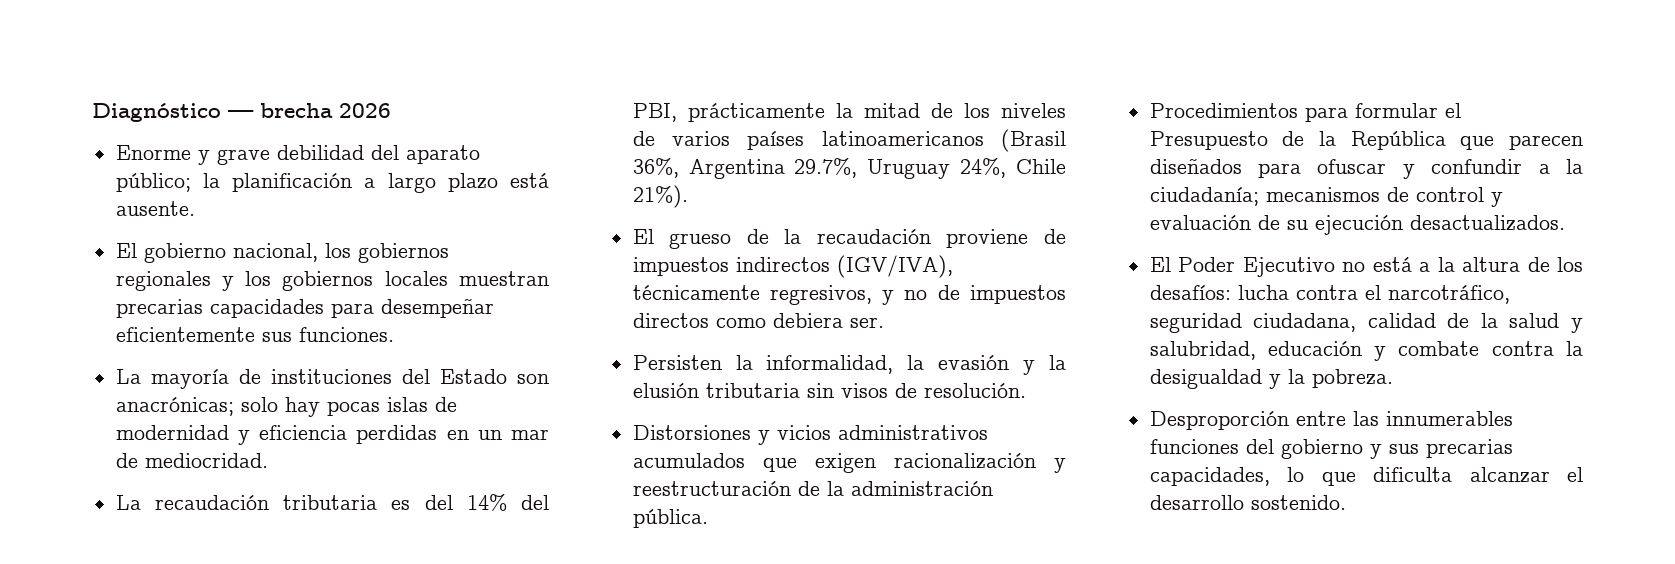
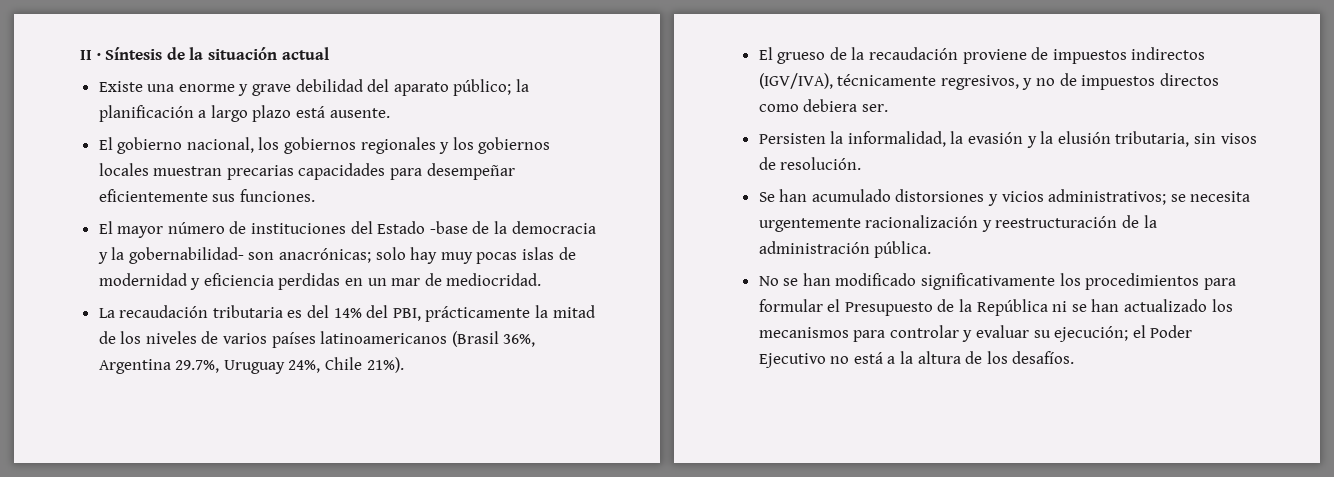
- Diagnóstico — brecha 2026
- Enorme y grave debilidad del aparato público; la planificación a largo plazo está ausente.
+ II · Síntesis de la situación actual
+ Existe una enorme y grave debilidad del aparato público; la planificación a largo plazo está ausente.
- La mayoría de instituciones del Estado son anacrónicas; solo hay pocas islas de modernidad y eficiencia perdidas en un mar de mediocridad.
+ El mayor número de instituciones del Estado -base de la democracia y la gobernabilidad- son anacrónicas; solo hay muy pocas islas de modernidad y eficiencia perdidas en un mar de mediocridad.
- Persisten la informalidad, la evasión y la elusión tributaria sin visos de resolución.
+ Persisten la informalidad, la evasión y la elusión tributaria, sin visos de resolución.
- Distorsiones y vicios administrativos acumulados que exigen racionalización y reestructuración de la administración pública.
+ Se han acumulado distorsiones y vicios administrativos; se necesita urgentemente racionalización y reestructuración de la administración pública.
- Procedimientos para formular el Presupuesto de la República que parecen diseñados para ofuscar y confundir a la ciudadanía; mecanismos de control y evaluación de su ejecución desactualizados.
- El Poder Ejecutivo no está a la altura de los desafíos: lucha contra el narcotráfico, seguridad ciudadana, calidad de la salud y salubridad, educación y combate contra la desigualdad y la pobreza.
- Desproporción entre las innumerables funciones del gobierno y sus precarias capacidades, lo que dificulta alcanzar el desarrollo sostenido.
+ No se han modificado significativamente los procedimientos para formular el Presupuesto de la República ni se han actualizado los mecanismos para controlar y evaluar su ejecución; el Poder Ejecutivo no está a la altura de los desafíos.

